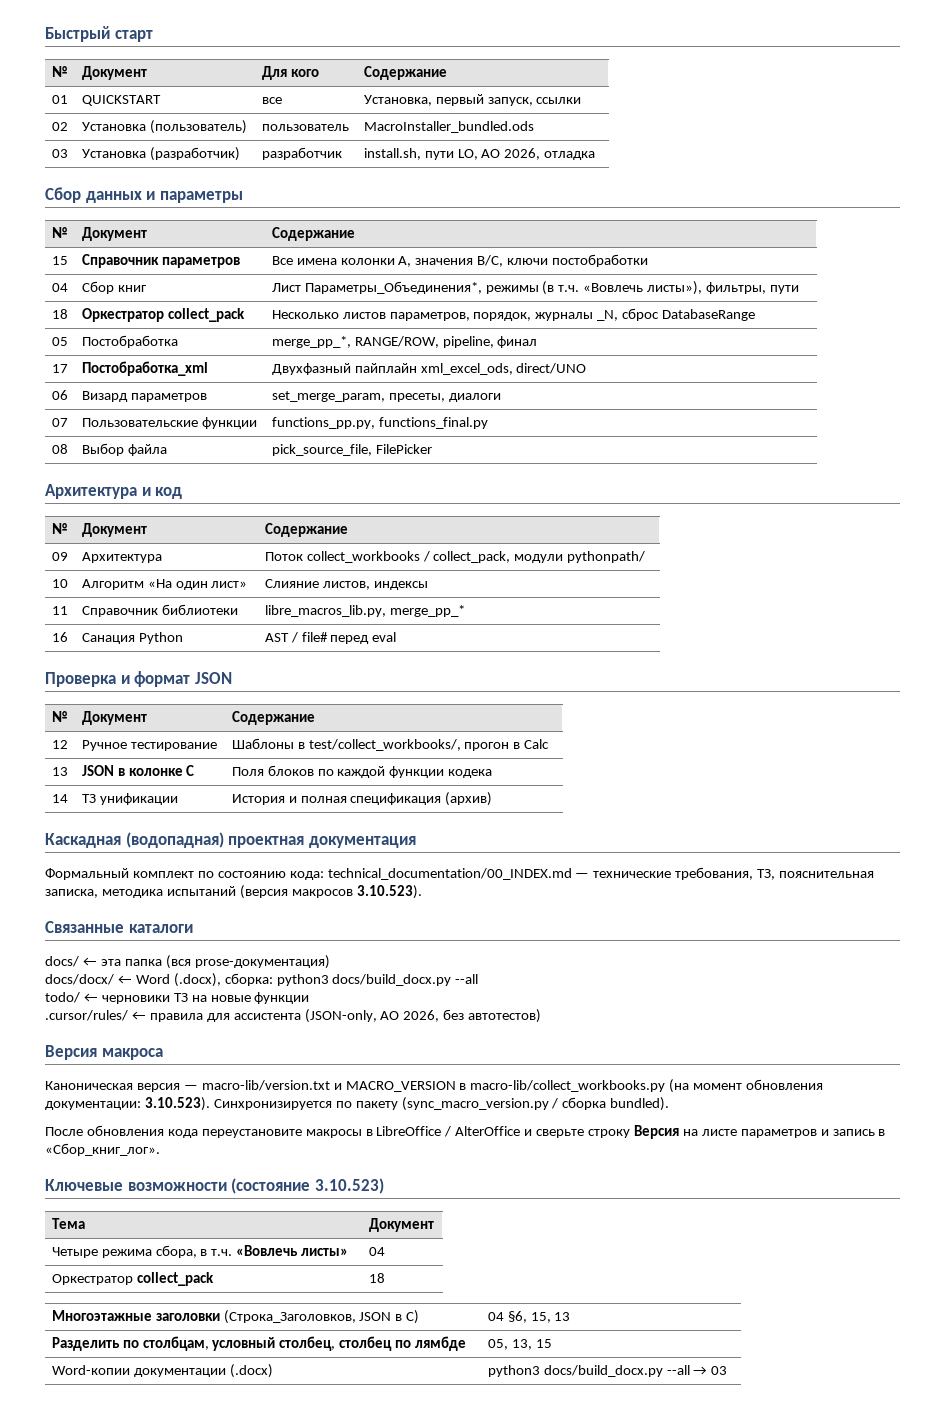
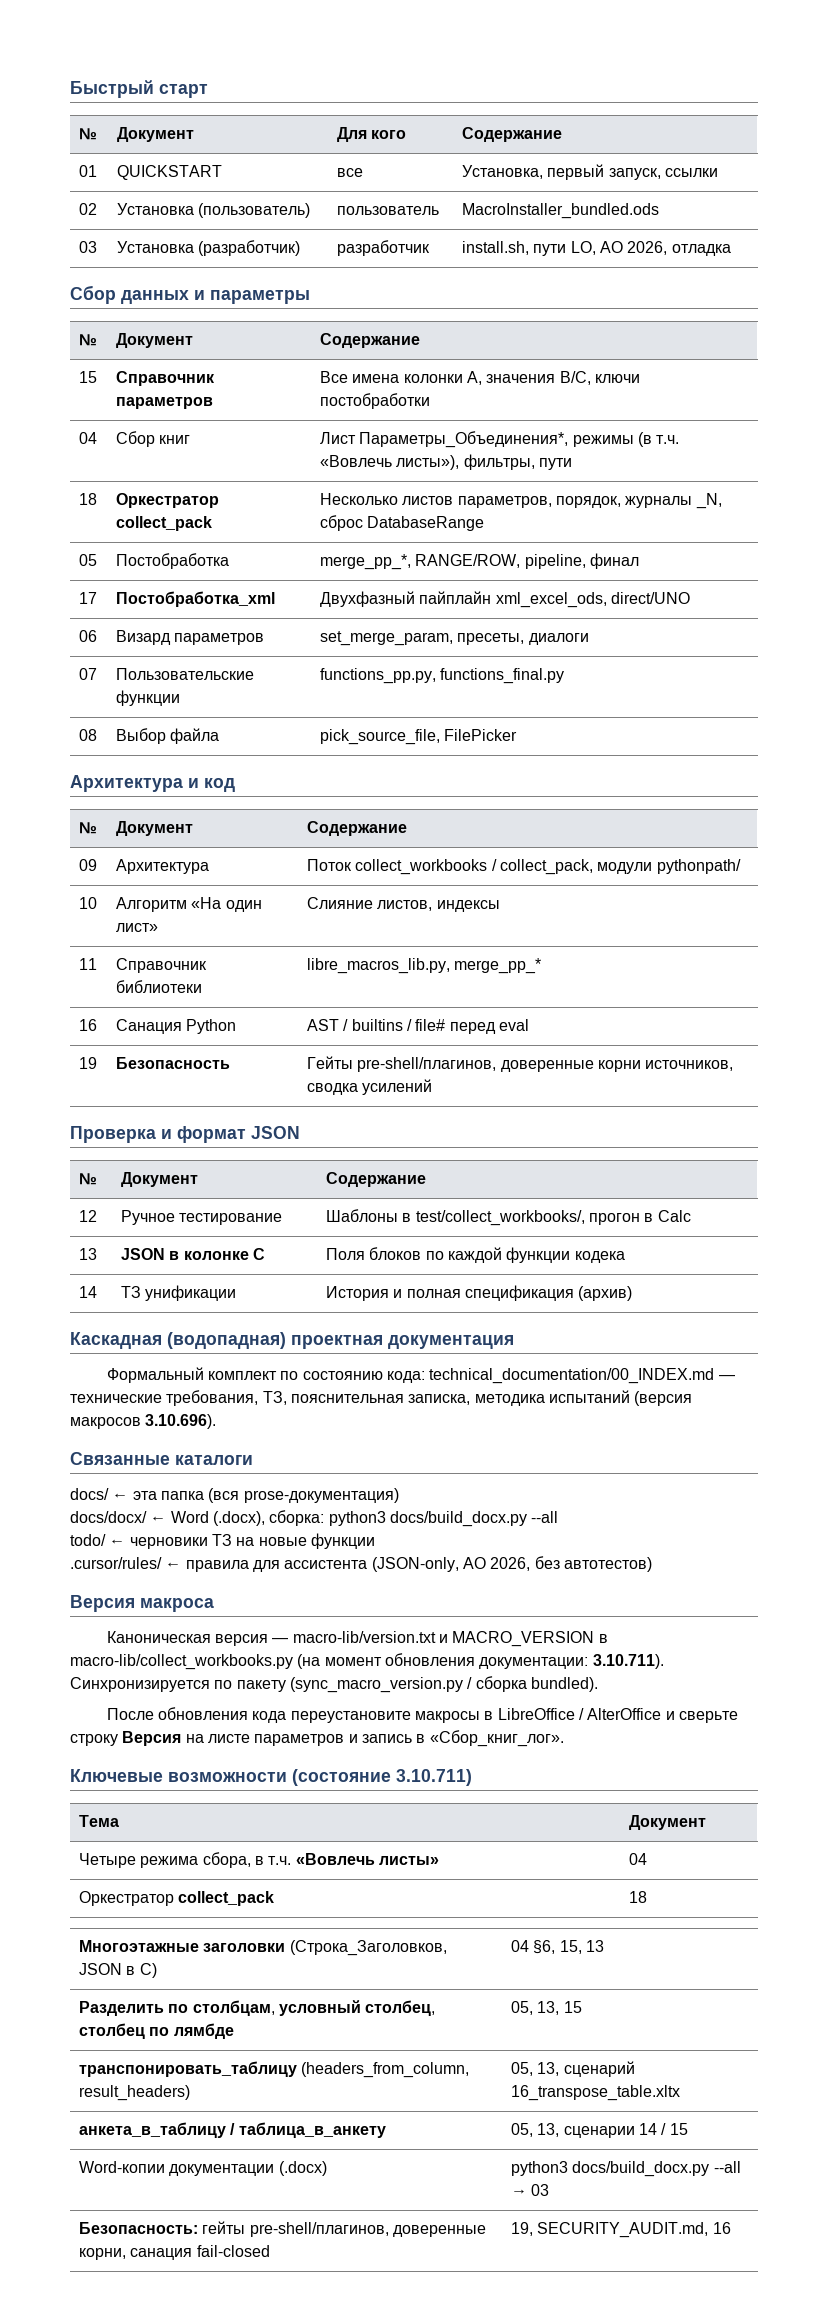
- 16 | Санация Python | AST / file# перед eval
+ 16 | Санация Python | AST / builtins / file# перед eval
+ 19 | Безопасность | Гейты pre-shell/плагинов, доверенные корни источников, сводка усилений
- Формальный комплект по состоянию кода: technical_documentation/00_INDEX.md — технические требования, ТЗ, пояснительная записка, методика испытаний (версия макросов 3.10.523).
+ Формальный комплект по состоянию кода: technical_documentation/00_INDEX.md — технические требования, ТЗ, пояснительная записка, методика испытаний (версия макросов 3.10.696).
- Каноническая версия — macro-lib/version.txt и MACRO_VERSION в macro-lib/collect_workbooks.py (на момент обновления документации: 3.10.523). Синхронизируется по пакету (sync_macro_version.py / сборка bundled).
+ Каноническая версия — macro-lib/version.txt и MACRO_VERSION в macro-lib/collect_workbooks.py (на момент обновления документации: 3.10.711). Синхронизируется по пакету (sync_macro_version.py / сборка bundled).
- Ключевые возможности (состояние 3.10.523)
+ Ключевые возможности (состояние 3.10.711)
+ транспонировать_таблицу (headers_from_column, result_headers) | 05, 13, сценарий 16_transpose_table.xltx
+ анкета_в_таблицу / таблица_в_анкету | 05, 13, сценарии 14 / 15
+ Безопасность: гейты pre-shell/плагинов, доверенные корни, санация fail-closed | 19, SECURITY_AUDIT.md, 16

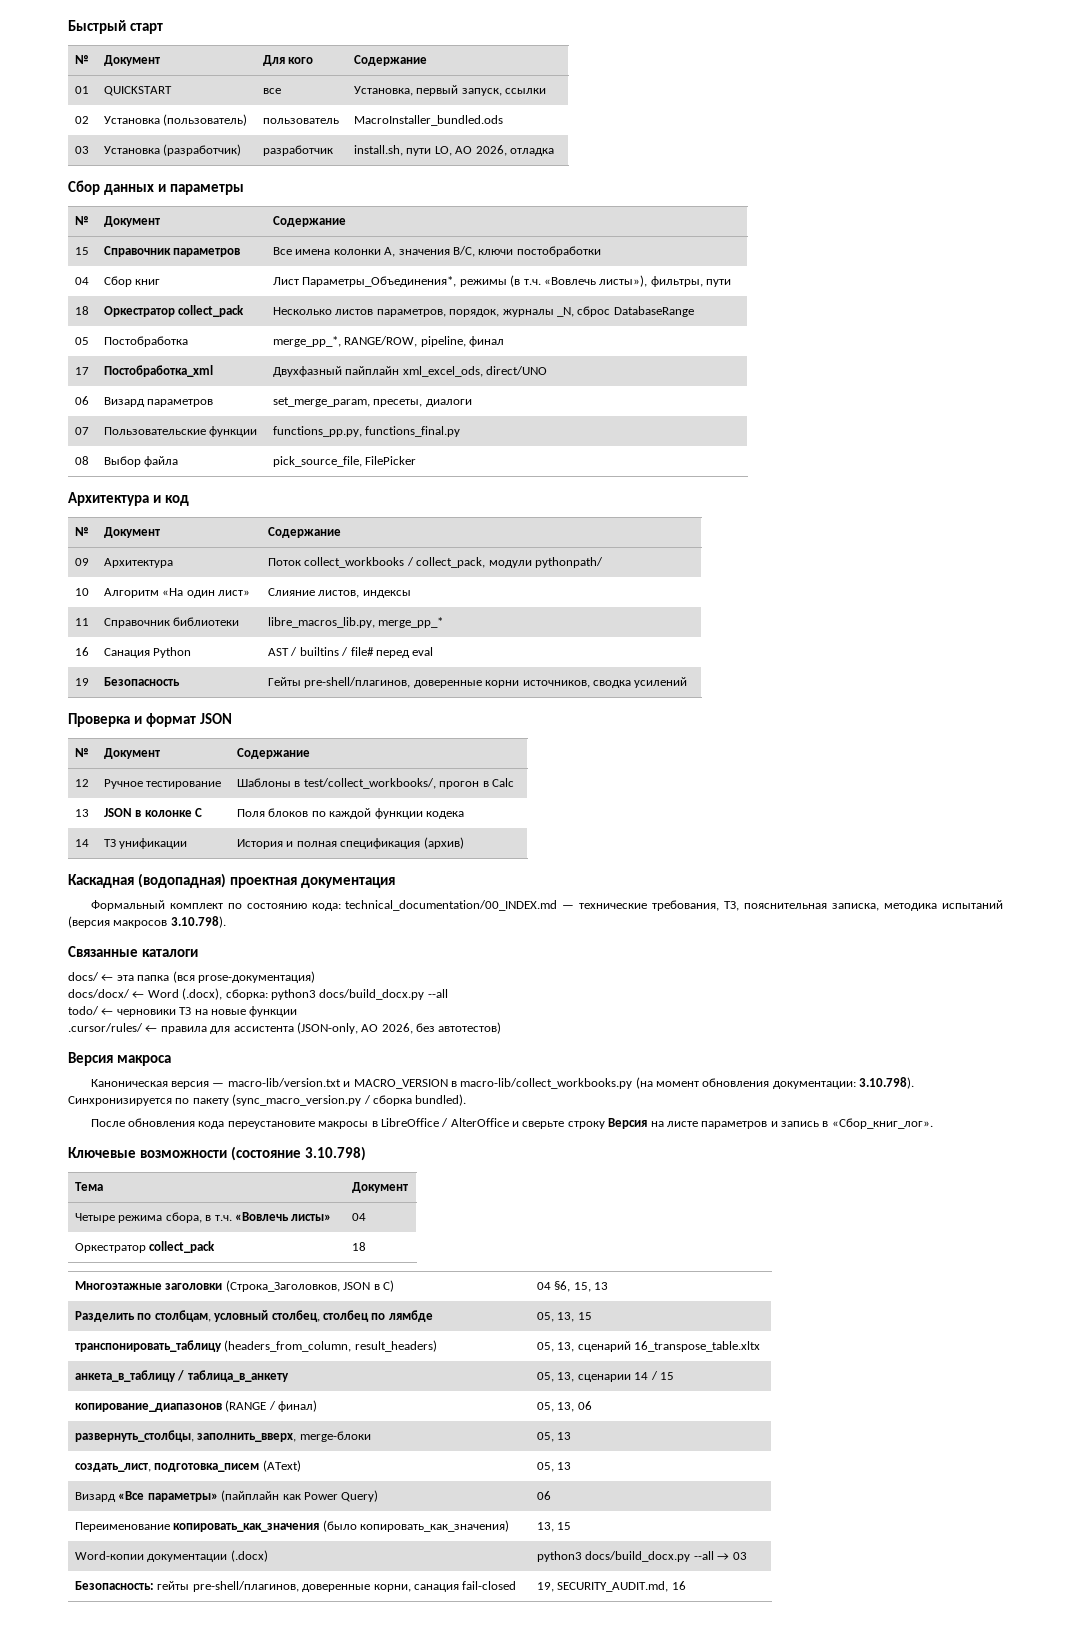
- Формальный комплект по состоянию кода: technical_documentation/00_INDEX.md — технические требования, ТЗ, пояснительная записка, методика испытаний (версия макросов 3.10.696).
+ Формальный комплект по состоянию кода: technical_documentation/00_INDEX.md — технические требования, ТЗ, пояснительная записка, методика испытаний (версия макросов 3.10.798).
- Каноническая версия — macro-lib/version.txt и MACRO_VERSION в macro-lib/collect_workbooks.py (на момент обновления документации: 3.10.711). Синхронизируется по пакету (sync_macro_version.py / сборка bundled).
+ Каноническая версия — macro-lib/version.txt и MACRO_VERSION в macro-lib/collect_workbooks.py (на момент обновления документации: 3.10.798). Синхронизируется по пакету (sync_macro_version.py / сборка bundled).
- Ключевые возможности (состояние 3.10.711)
+ Ключевые возможности (состояние 3.10.798)
+ копирование_диапазонов (RANGE / финал) | 05, 13, 06
+ развернуть_столбцы, заполнить_вверх, merge-блоки | 05, 13
+ создать_лист, подготовка_писем (AText) | 05, 13
+ Визард «Все параметры» (пайплайн как Power Query) | 06
+ Переименование копировать_как_значения (было копировать_как_значения) | 13, 15

